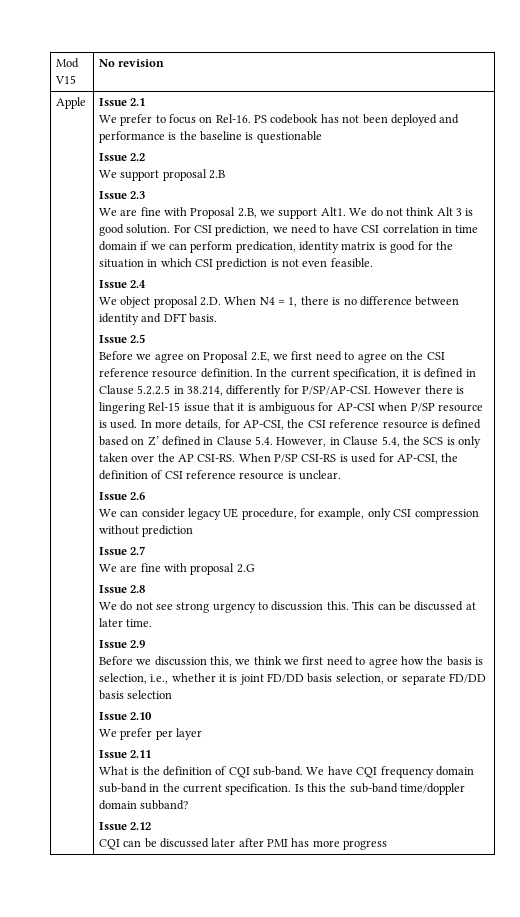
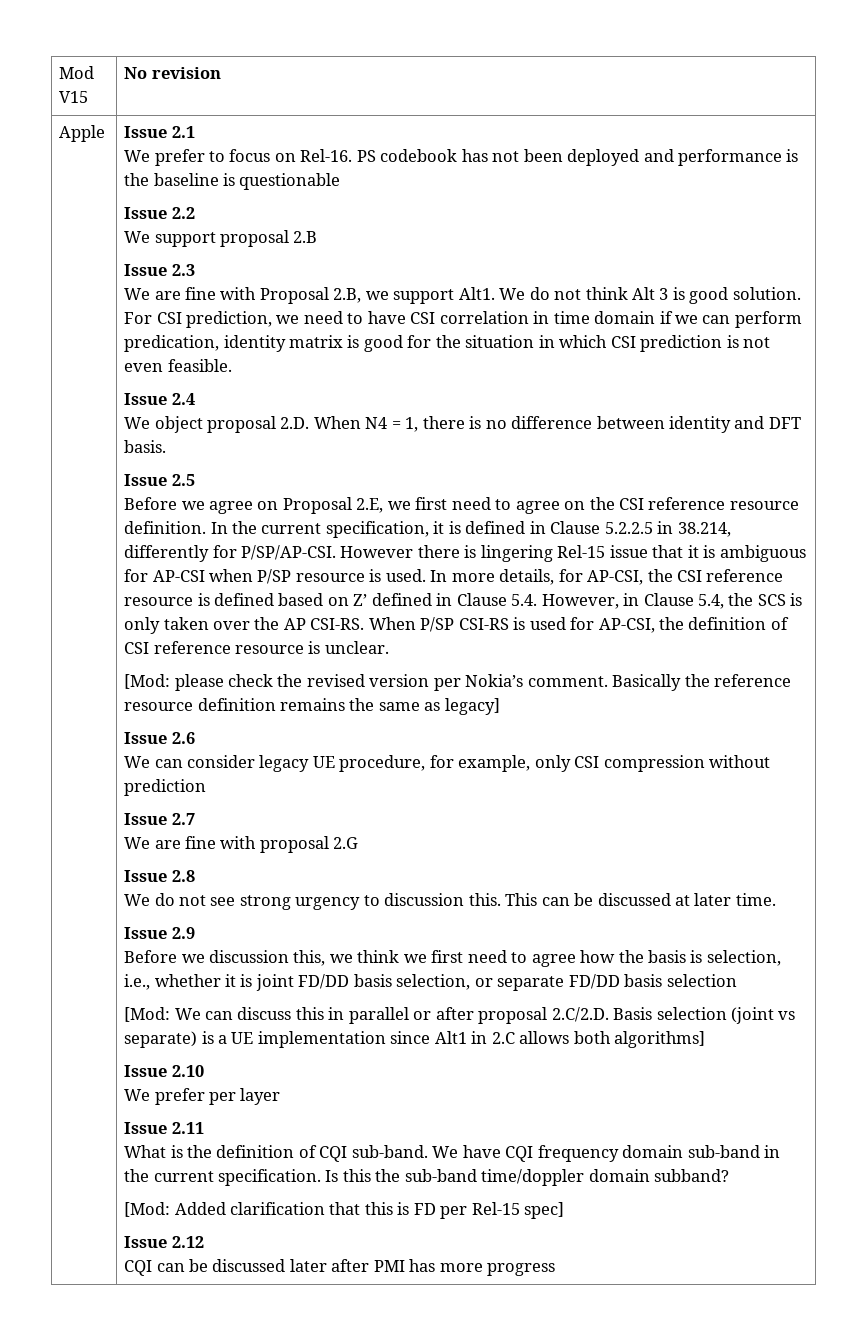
+ [Mod: please check the revised version per Nokia’s comment. Basically the reference resource definition remains the same as legacy]
+ [Mod: We can discuss this in parallel or after proposal 2.C/2.D. Basis selection (joint vs separate) is a UE implementation since Alt1 in 2.C allows both algorithms]
+ [Mod: Added clarification that this is FD per Rel-15 spec]

